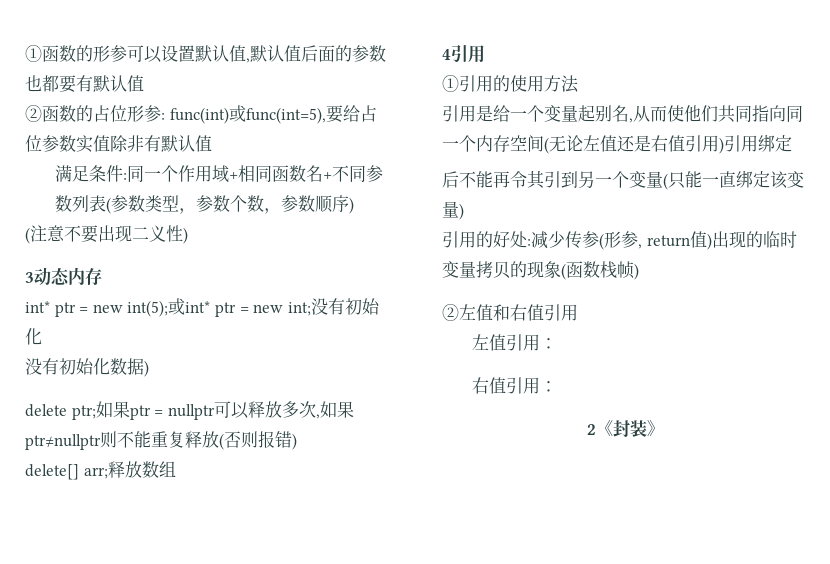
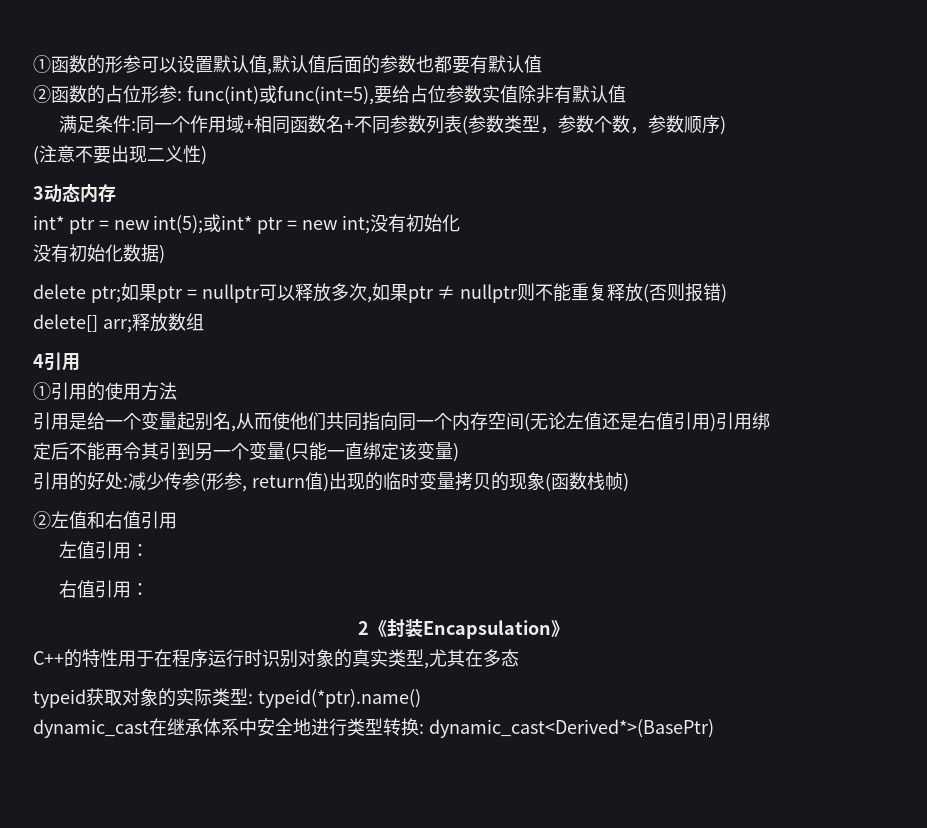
- delete ptr;如果ptr = nullptr可以释放多次,如果ptr≠nullptr则不能重复释放(否则报错)
+ delete ptr;如果ptr = nullptr可以释放多次,如果ptr ≠ nullptr则不能重复释放(否则报错)
- 引用是给一个变量起别名,从而使他们共同指向同一个内存空间(无论左值还是右值引用)引用绑定
- 后不能再令其引到另一个变量(只能一直绑定该变量)
+ 引用是给一个变量起别名,从而使他们共同指向同一个内存空间(无论左值还是右值引用)引用绑
+ 定后不能再令其引到另一个变量(只能一直绑定该变量)
- 2《封装》
+ 2《封装Encapsulation》
+ C++的特性用于在程序运行时识别对象的真实类型,尤其在多态
+ typeid获取对象的实际类型: typeid(*ptr).name()
+ dynamic_cast在继承体系中安全地进行类型转换: dynamic_cast<Derived*>(BasePtr)

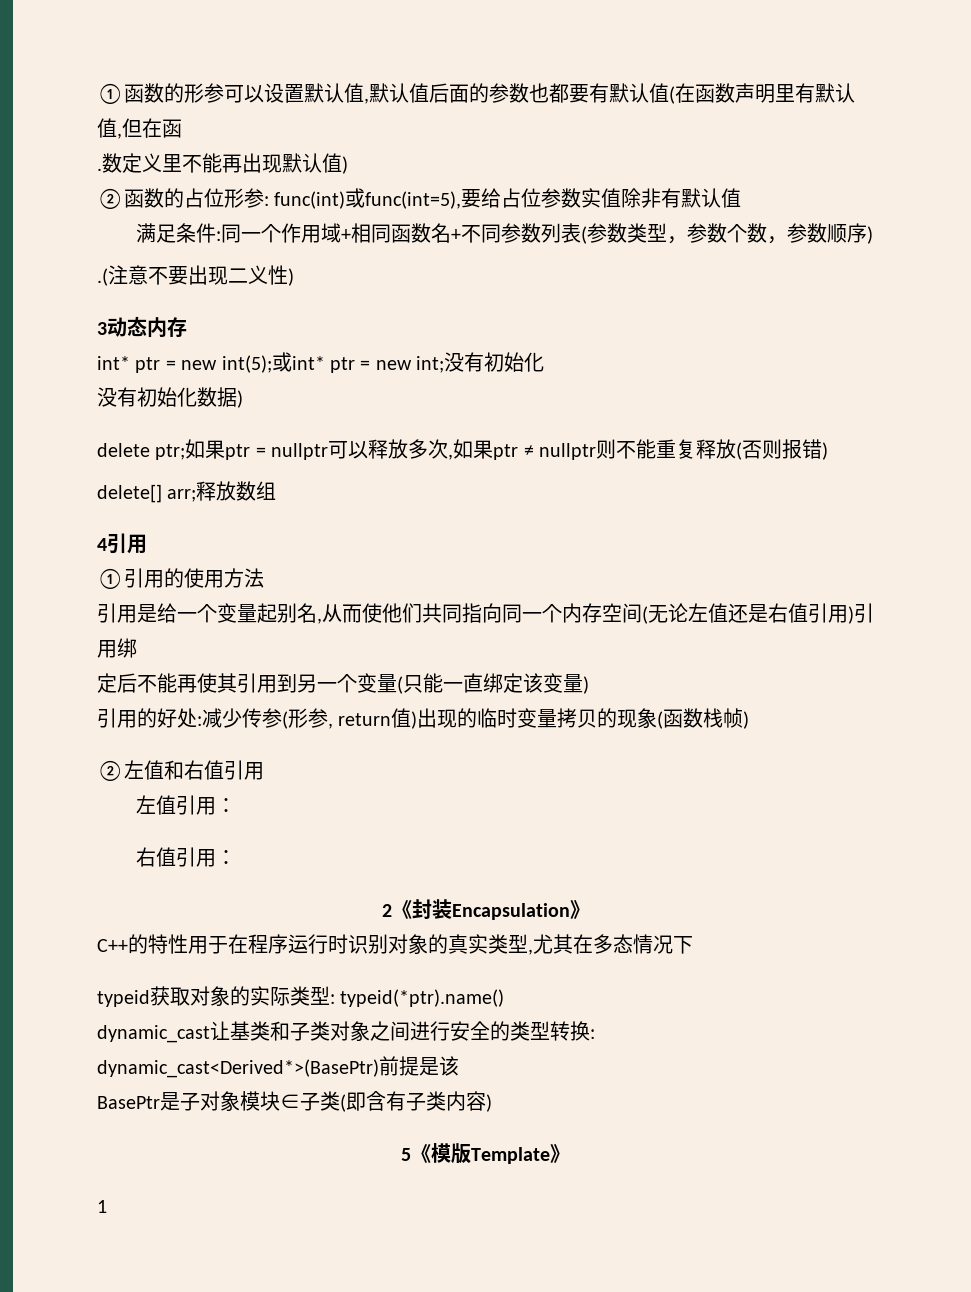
- ①函数的形参可以设置默认值,默认值后面的参数也都要有默认值
+ ①函数的形参可以设置默认值,默认值后面的参数也都要有默认值(在函数声明里有默认值,但在函
+ .数定义里不能再出现默认值)
- (注意不要出现二义性)
+ .(注意不要出现二义性)
- 定后不能再令其引到另一个变量(只能一直绑定该变量)
+ 定后不能再使其引用到另一个变量(只能一直绑定该变量)
- C++的特性用于在程序运行时识别对象的真实类型,尤其在多态
+ C++的特性用于在程序运行时识别对象的真实类型,尤其在多态情况下
- dynamic_cast在继承体系中安全地进行类型转换: dynamic_cast<Derived*>(BasePtr)
+ dynamic_cast让基类和子类对象之间进行安全的类型转换: dynamic_cast<Derived*>(BasePtr)前提是该
+ BasePtr是子对象模块∈子类(即含有子类内容)
+ 5《模版Template》
+ 1

